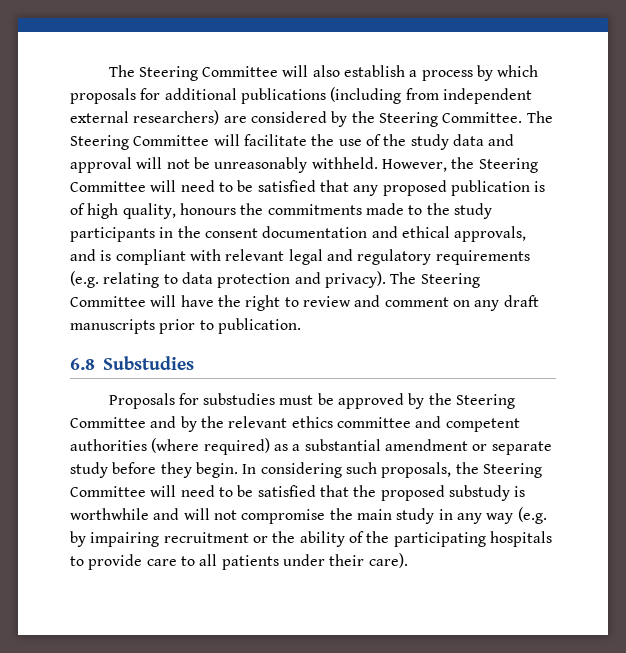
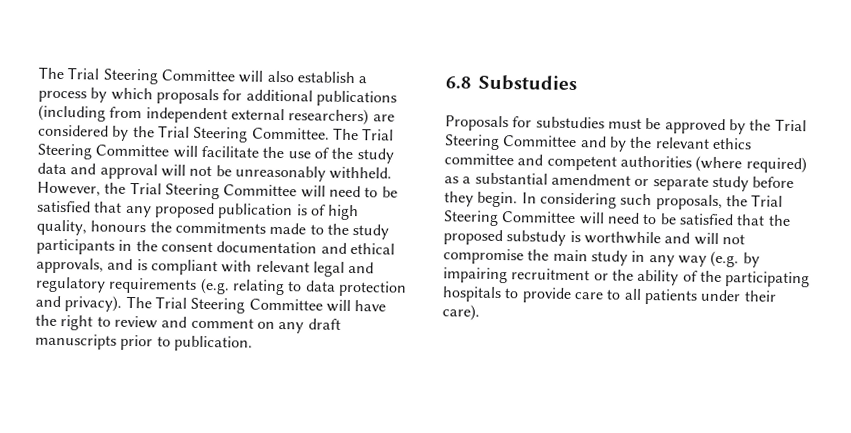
- The Steering Committee will also establish a process by which proposals for additional publications (including from independent external researchers) are considered by the Steering Committee.
+ The Trial Steering Committee will also establish a process by which proposals for additional publications (including from independent external researchers) are considered by the Trial Steering Committee.
- The Steering Committee will facilitate the use of the study data and approval will not be unreasonably withheld.
+ The Trial Steering Committee will facilitate the use of the study data and approval will not be unreasonably withheld.
- However, the Steering Committee will need to be satisfied that any proposed publication is of high quality, honours the commitments made to the study participants in the consent documentation and ethical approvals, and is compliant with relevant legal and regulatory requirements (e.g. relating to data protection and privacy).
+ However, the Trial Steering Committee will need to be satisfied that any proposed publication is of high quality, honours the commitments made to the study participants in the consent documentation and ethical approvals, and is compliant with relevant legal and regulatory requirements (e.g. relating to data protection and privacy).
- The Steering Committee will have the right to review and comment on any draft manuscripts prior to publication.
+ The Trial Steering Committee will have the right to review and comment on any draft manuscripts prior to publication.
- Proposals for substudies must be approved by the Steering Committee and by the relevant ethics committee and competent authorities (where required) as a substantial amendment or separate study before they begin.
+ Proposals for substudies must be approved by the Trial Steering Committee and by the relevant ethics committee and competent authorities (where required) as a substantial amendment or separate study before they begin.
- In considering such proposals, the Steering Committee will need to be satisfied that the proposed substudy is worthwhile and will not compromise the main study in any way (e.g. by impairing recruitment or the ability of the participating hospitals to provide care to all patients under their care).
+ In considering such proposals, the Trial Steering Committee will need to be satisfied that the proposed substudy is worthwhile and will not compromise the main study in any way (e.g. by impairing recruitment or the ability of the participating hospitals to provide care to all patients under their care).

